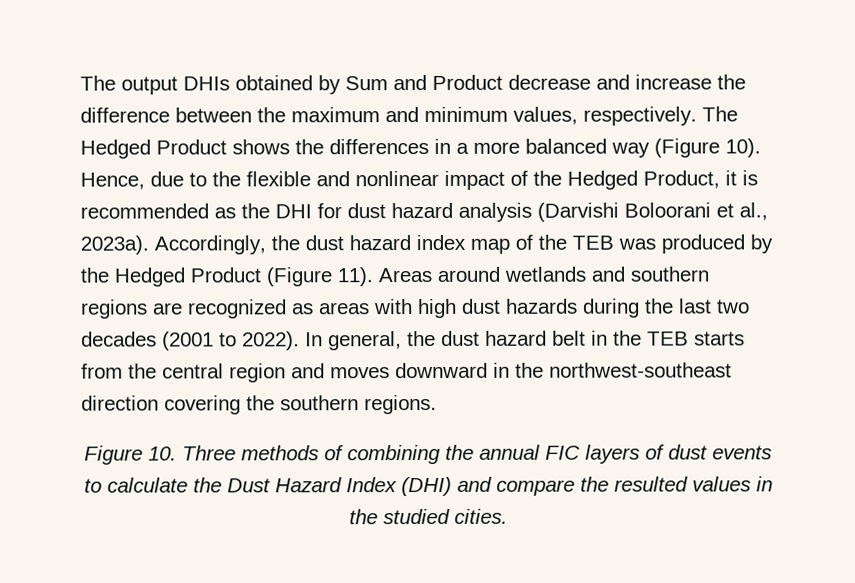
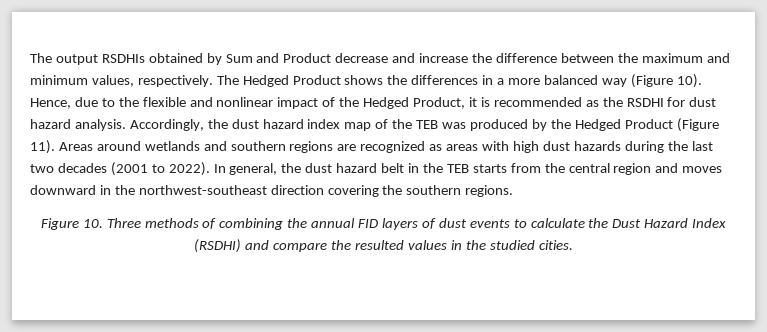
- The output DHIs obtained by Sum and Product decrease and increase the difference between the maximum and minimum values, respectively.
+ The output RSDHIs obtained by Sum and Product decrease and increase the difference between the maximum and minimum values, respectively.
- Hence, due to the flexible and nonlinear impact of the Hedged Product, it is recommended as the DHI for dust hazard analysis (Darvishi Boloorani et al., 2023a).
+ Hence, due to the flexible and nonlinear impact of the Hedged Product, it is recommended as the RSDHI for dust hazard analysis.
- Figure 10. Three methods of combining the annual FIC layers of dust events to calculate the Dust Hazard Index (DHI) and compare the resulted values in the studied cities.
+ Figure 10. Three methods of combining the annual FID layers of dust events to calculate the Dust Hazard Index (RSDHI) and compare the resulted values in the studied cities.

